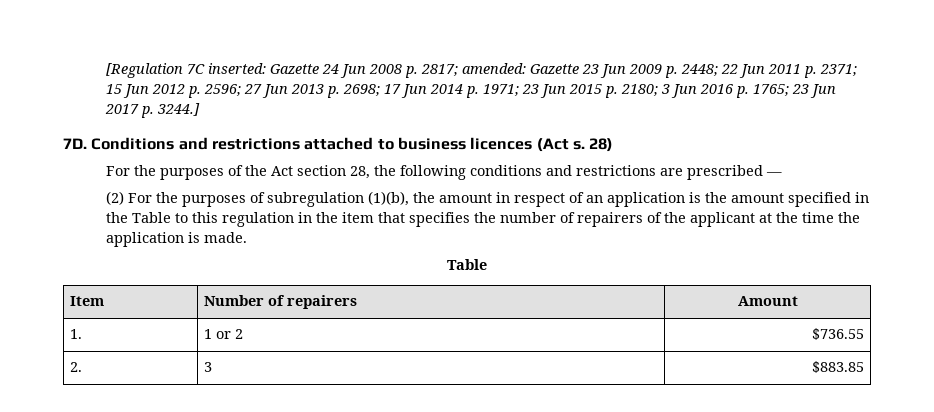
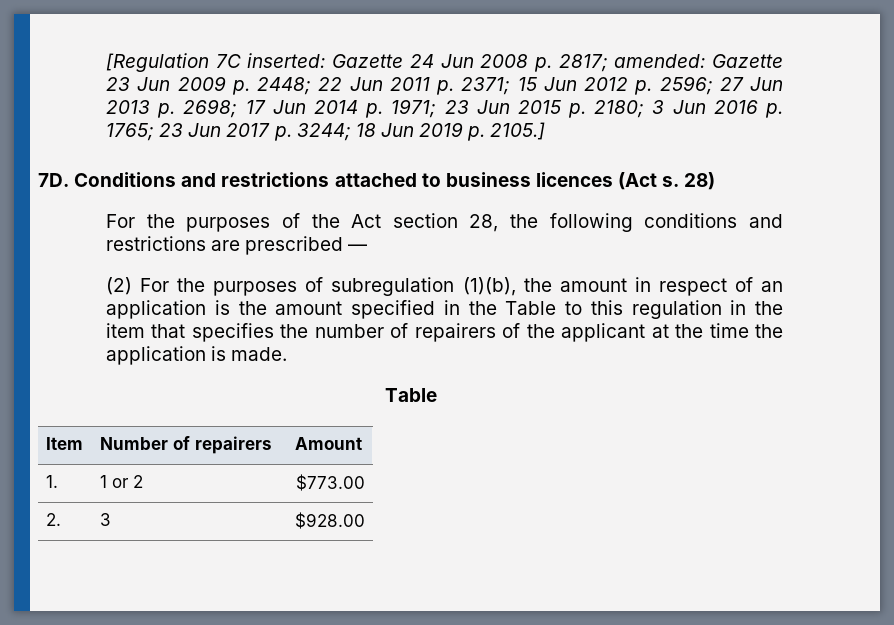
- [Regulation 7C inserted: Gazette 24 Jun 2008 p. 2817; amended: Gazette 23 Jun 2009 p. 2448; 22 Jun 2011 p. 2371; 15 Jun 2012 p. 2596; 27 Jun 2013 p. 2698; 17 Jun 2014 p. 1971; 23 Jun 2015 p. 2180; 3 Jun 2016 p. 1765; 23 Jun 2017 p. 3244.]
+ [Regulation 7C inserted: Gazette 24 Jun 2008 p. 2817; amended: Gazette 23 Jun 2009 p. 2448; 22 Jun 2011 p. 2371; 15 Jun 2012 p. 2596; 27 Jun 2013 p. 2698; 17 Jun 2014 p. 1971; 23 Jun 2015 p. 2180; 3 Jun 2016 p. 1765; 23 Jun 2017 p. 3244; 18 Jun 2019 p. 2105.]
- 1. | 1 or 2 | $736.55
+ 1. | 1 or 2 | $773.00
- 2. | 3 | $883.85
+ 2. | 3 | $928.00

